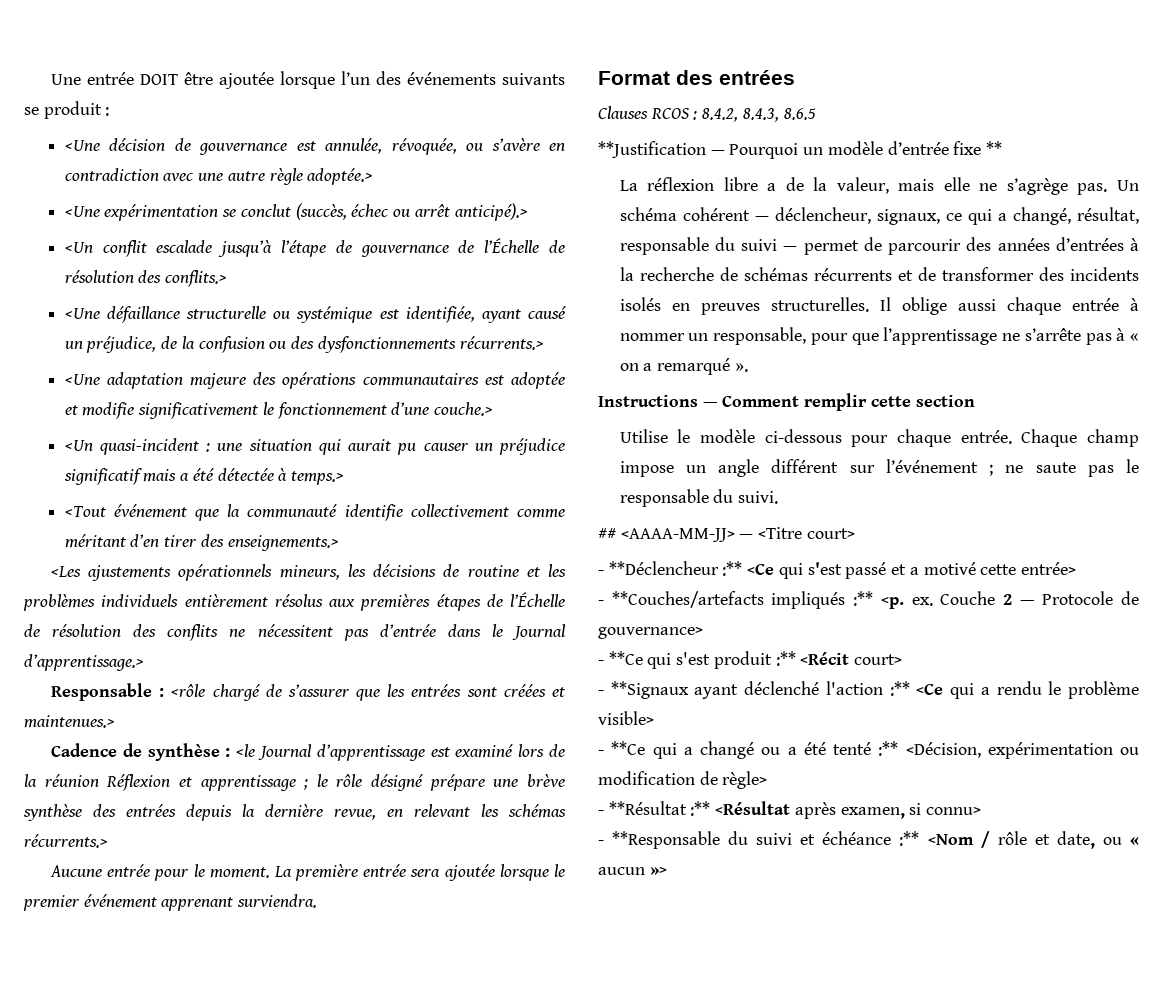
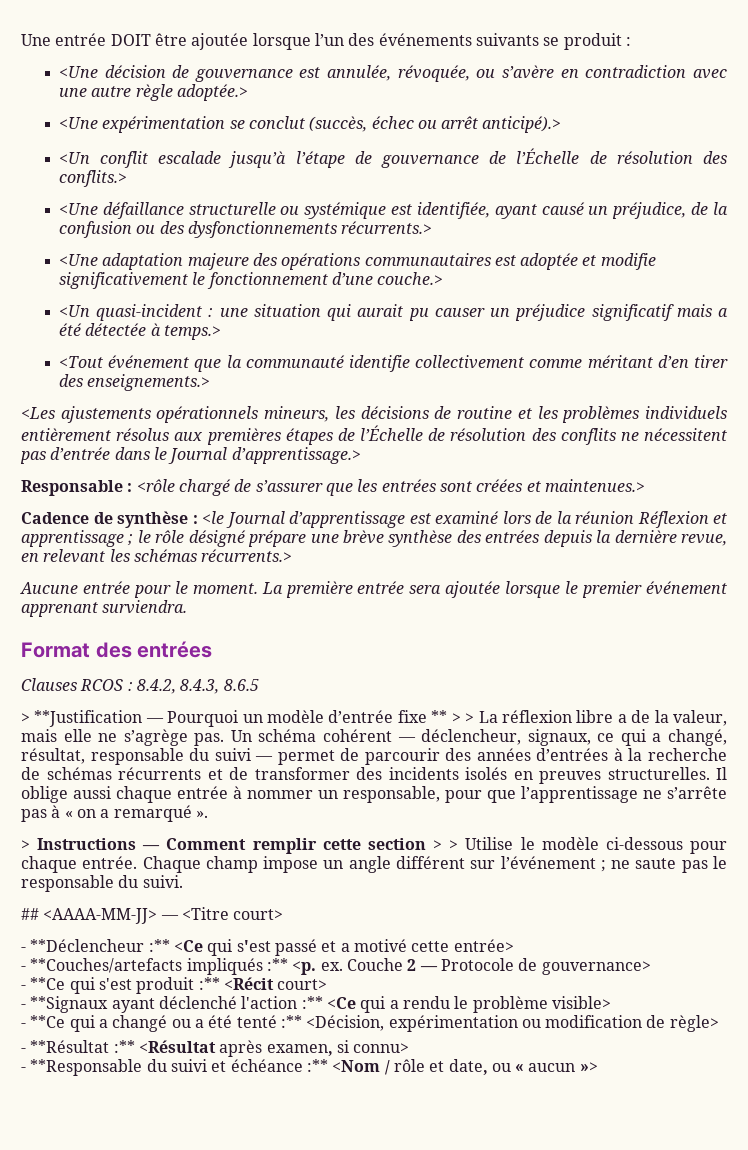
- **Justification — Pourquoi un modèle d’entrée fixe **
- La réflexion libre a de la valeur, mais elle ne s’agrège pas.
+ > **Justification — Pourquoi un modèle d’entrée fixe ** > > La réflexion libre a de la valeur, mais elle ne s’agrège pas.
- Instructions — Comment remplir cette section
- Utilise le modèle ci-dessous pour chaque entrée.
+ > Instructions — Comment remplir cette section > > Utilise le modèle ci-dessous pour chaque entrée.

